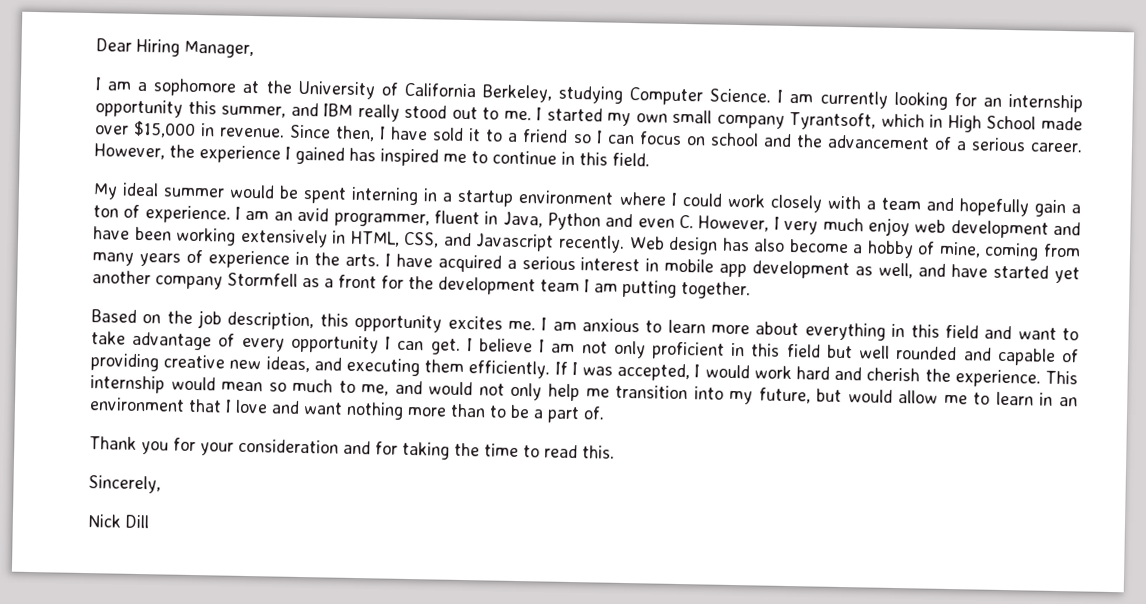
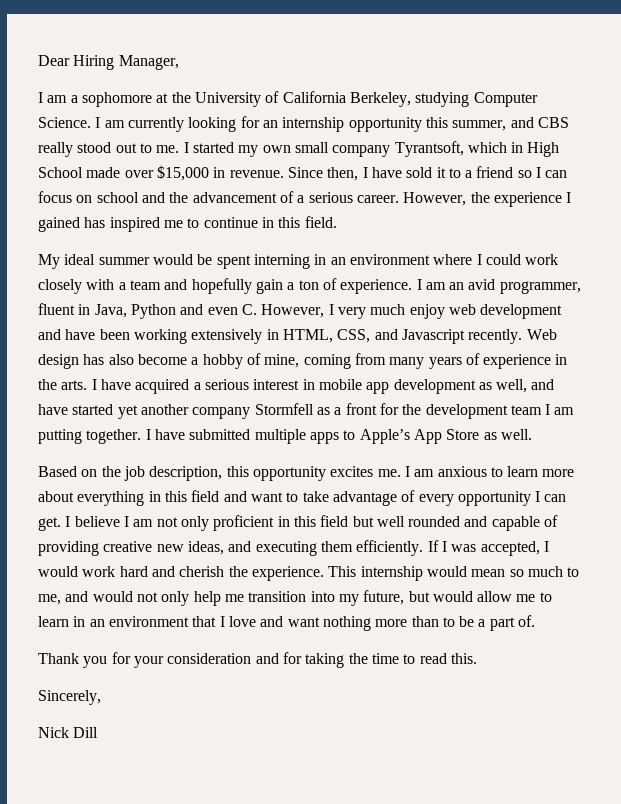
- I am currently looking for an internship opportunity this summer, and IBM really stood out to me.
+ I am currently looking for an internship opportunity this summer, and CBS really stood out to me.
- My ideal summer would be spent interning in a startup environment where I could work closely with a team and hopefully gain a ton of experience.
+ My ideal summer would be spent interning in an environment where I could work closely with a team and hopefully gain a ton of experience.
+ I have submitted multiple apps to Apple’s App Store as well.

